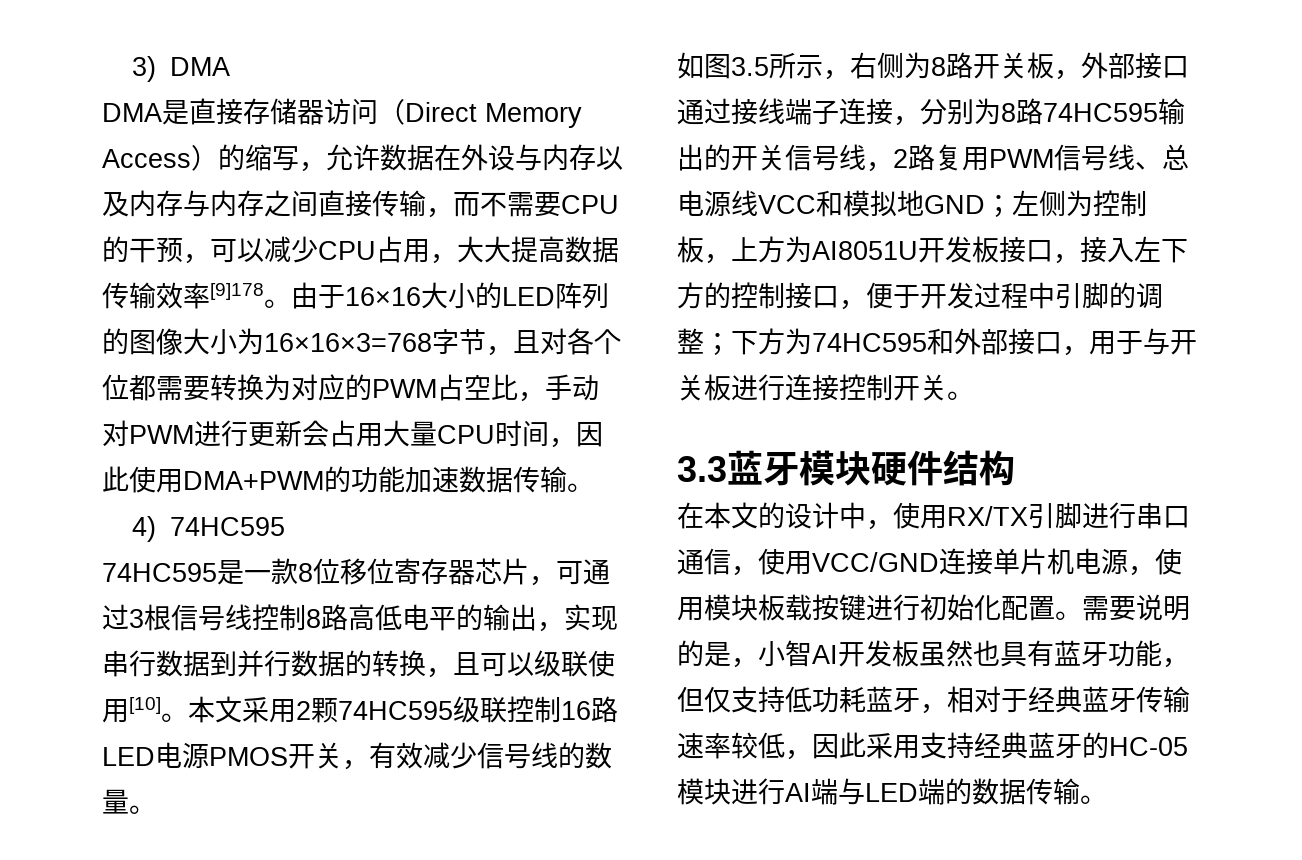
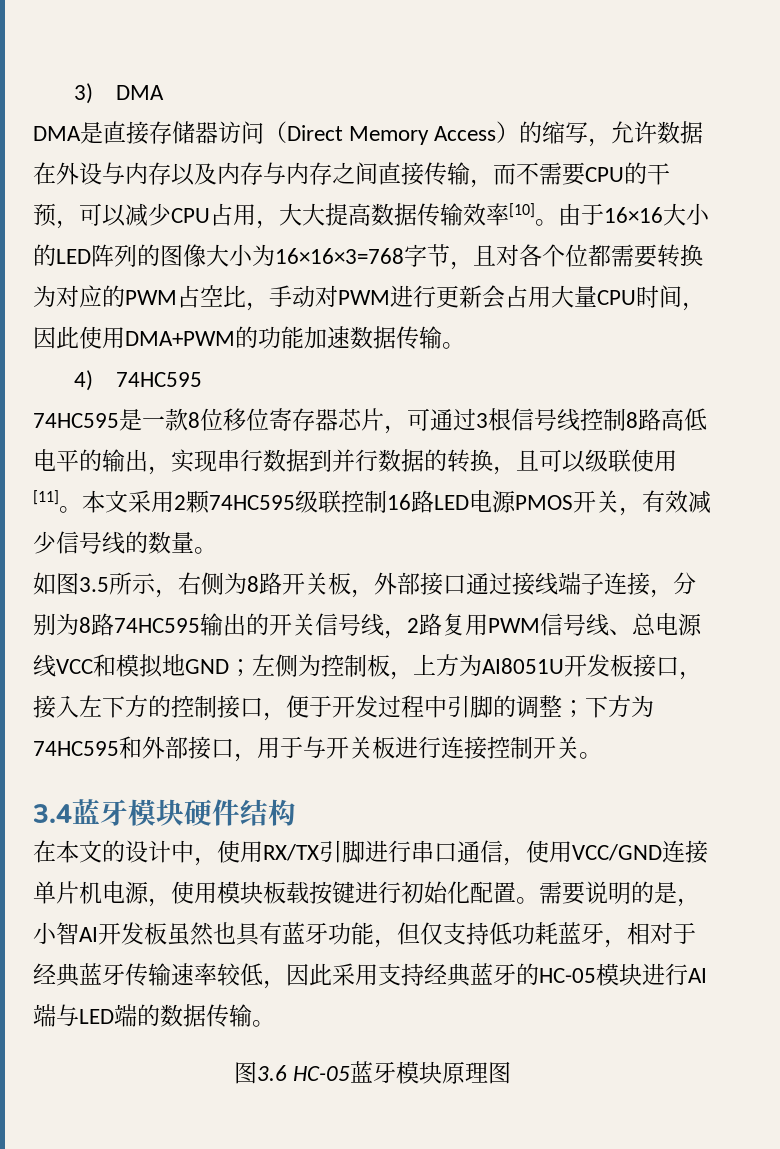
- DMA是直接存储器访问（Direct Memory Access）的缩写，允许数据在外设与内存以及内存与内存之间直接传输，而不需要CPU的干预，可以减少CPU占用，大大提高数据传输效率[9]178。
+ DMA是直接存储器访问（Direct Memory Access）的缩写，允许数据在外设与内存以及内存与内存之间直接传输，而不需要CPU的干预，可以减少CPU占用，大大提高数据传输效率[10]。
- 74HC595是一款8位移位寄存器芯片，可通过3根信号线控制8路高低电平的输出，实现串行数据到并行数据的转换，且可以级联使用[10]。
+ 74HC595是一款8位移位寄存器芯片，可通过3根信号线控制8路高低电平的输出，实现串行数据到并行数据的转换，且可以级联使用[11]。
- 3.3蓝牙模块硬件结构
+ 3.4蓝牙模块硬件结构
+ 图3.6 HC-05蓝牙模块原理图

